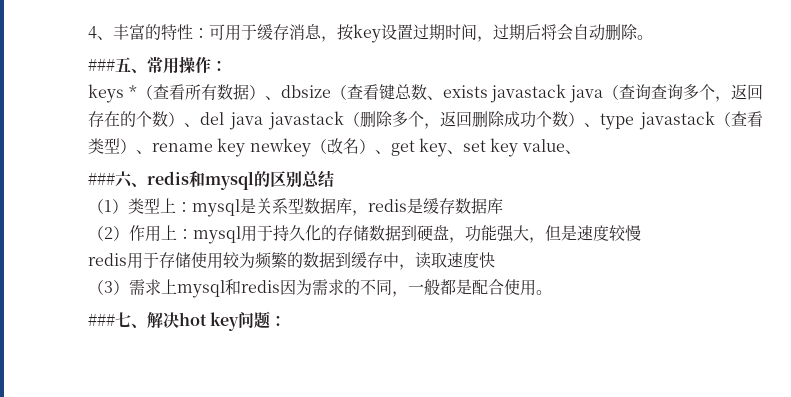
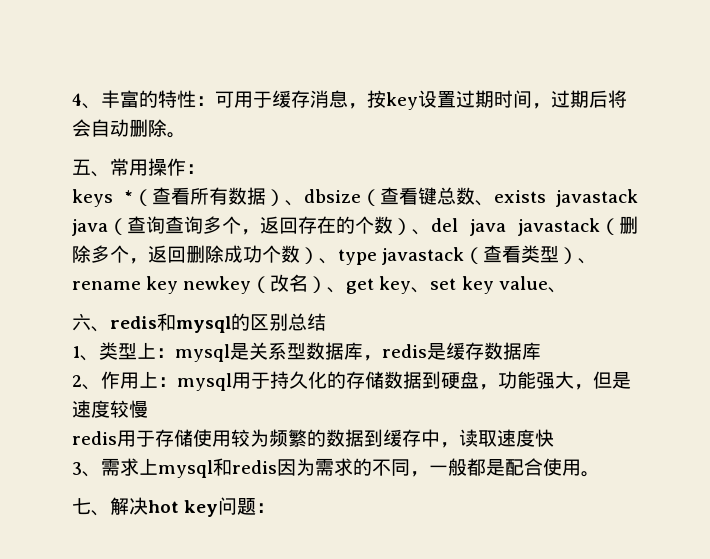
- ###五、常用操作：
+ 五、常用操作：
- ###六、redis和mysql的区别总结
+ 六、redis和mysql的区别总结
- （1）类型上：mysql是关系型数据库，redis是缓存数据库
+ 1、类型上：mysql是关系型数据库，redis是缓存数据库
- （2）作用上：mysql用于持久化的存储数据到硬盘，功能强大，但是速度较慢
+ 2、作用上：mysql用于持久化的存储数据到硬盘，功能强大，但是速度较慢
- （3）需求上mysql和redis因为需求的不同，一般都是配合使用。
+ 3、需求上mysql和redis因为需求的不同，一般都是配合使用。
- ###七、解决hot key问题：
+ 七、解决hot key问题：

